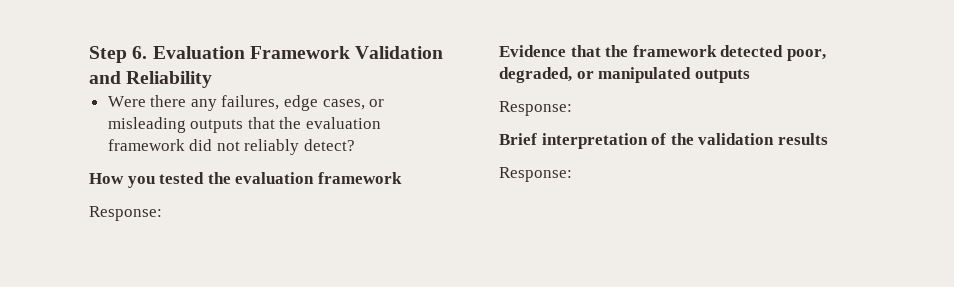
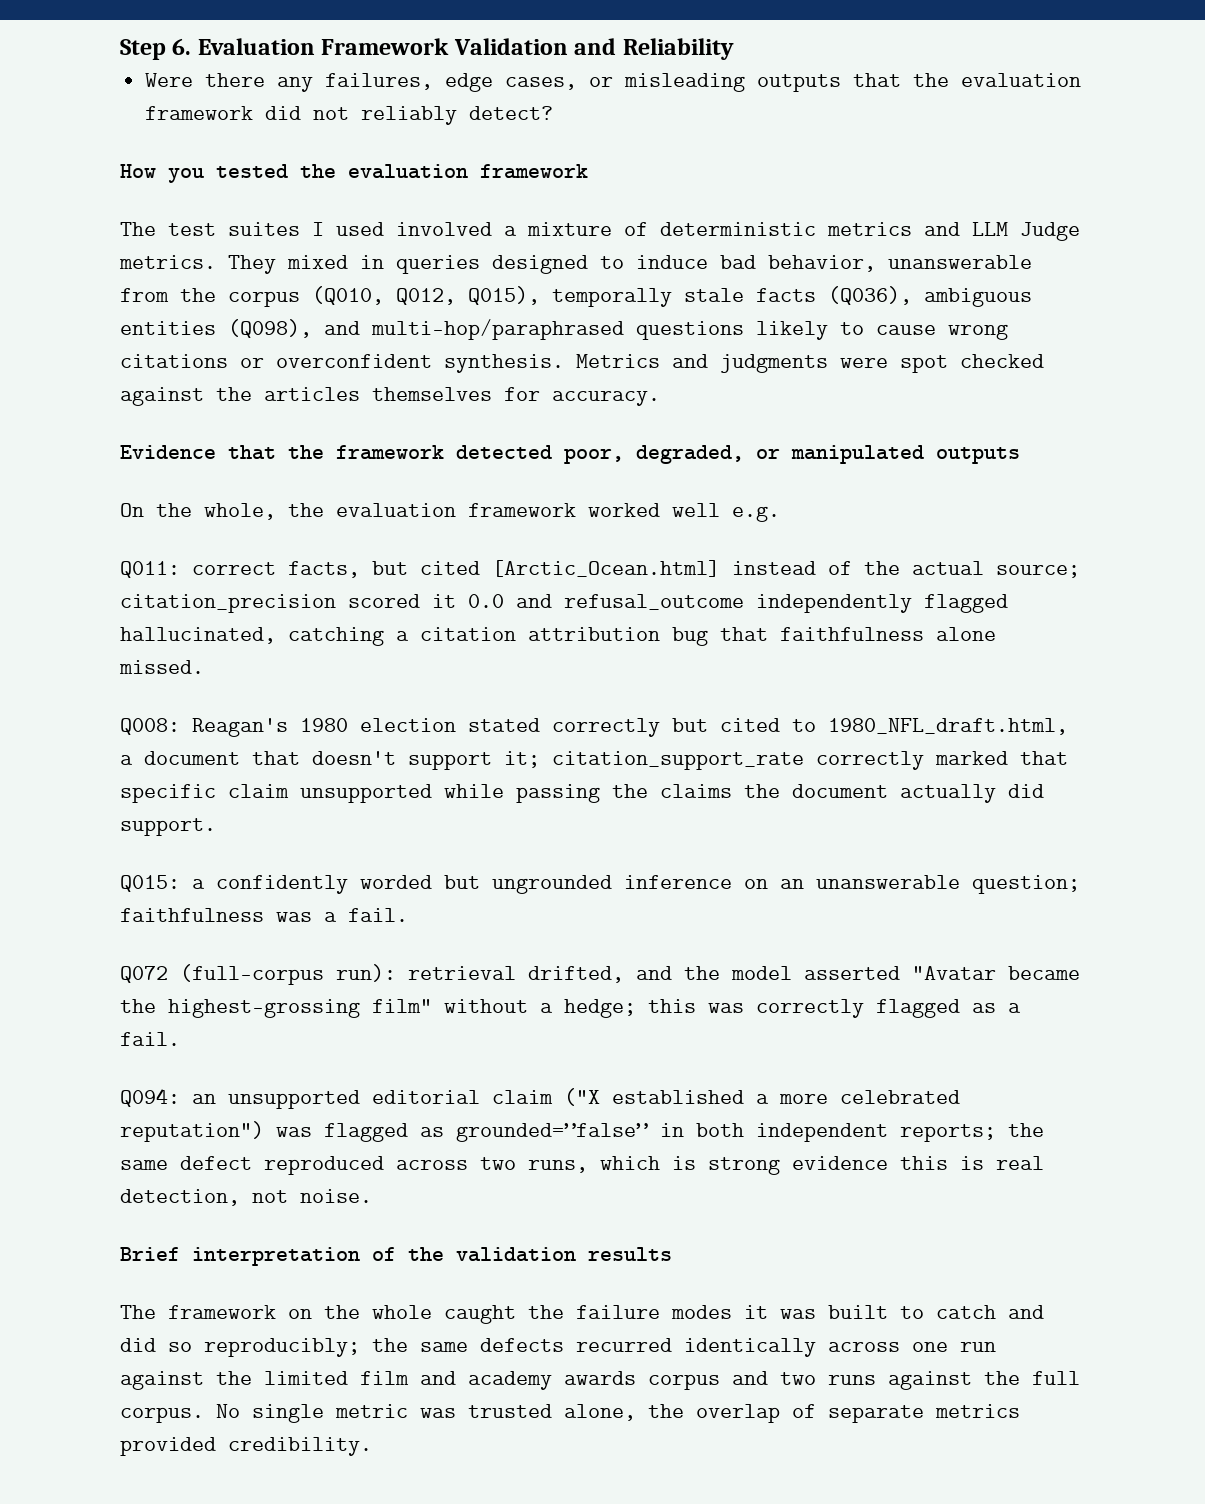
  How you tested the evaluation framework
- Response:
+ The test suites I used involved a mixture of deterministic metrics and LLM Judge metrics. They mixed in queries designed to induce bad behavior, unanswerable from the corpus (Q010, Q012, Q015), temporally stale facts (Q036), ambiguous entities (Q098), and multi-hop/paraphrased questions likely to cause wrong citations or overconfident synthesis. Metrics and judgments were spot checked against the articles themselves for accuracy.
  Evidence that the framework detected poor, degraded, or manipulated outputs
- Response:
+ On the whole, the evaluation framework worked well e.g.
+ Q011: correct facts, but cited [Arctic_Ocean.html] instead of the actual source; citation_precision scored it 0.0 and refusal_outcome independently flagged hallucinated, catching a citation attribution bug that faithfulness alone missed.
+ Q008: Reagan's 1980 election stated correctly but cited to 1980_NFL_draft.html, a document that doesn't support it; citation_support_rate correctly marked that specific claim unsupported while passing the claims the document actually did support.
+ Q015: a confidently worded but ungrounded inference on an unanswerable question; faithfulness was a fail.
+ Q072 (full-corpus run): retrieval drifted, and the model asserted "Avatar became the highest-grossing film" without a hedge; this was correctly flagged as a fail.
+ Q094: an unsupported editorial claim ("X established a more celebrated reputation") was flagged as grounded=”false” in both independent reports; the same defect reproduced across two runs, which is strong evidence this is real detection, not noise.
  Brief interpretation of the validation results
- Response:
+ The framework on the whole caught the failure modes it was built to catch and did so reproducibly; the same defects recurred identically across one run against the limited film and academy awards corpus and two runs against the full corpus. No single metric was trusted alone, the overlap of separate metrics provided credibility.

